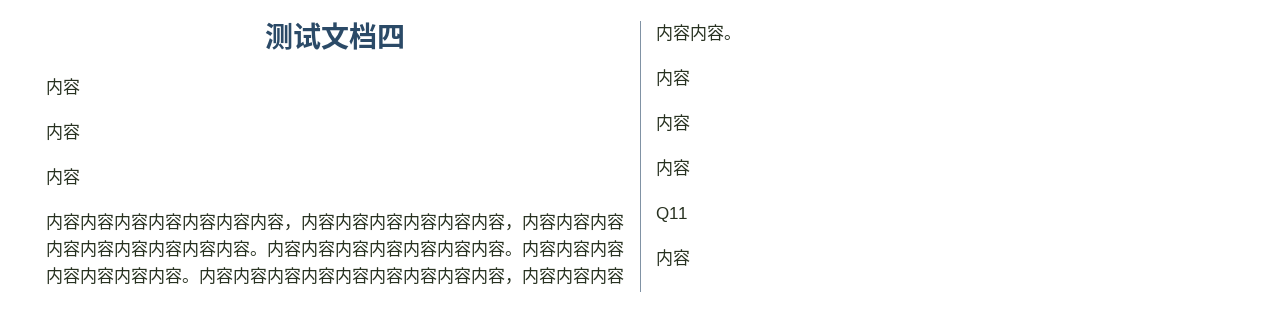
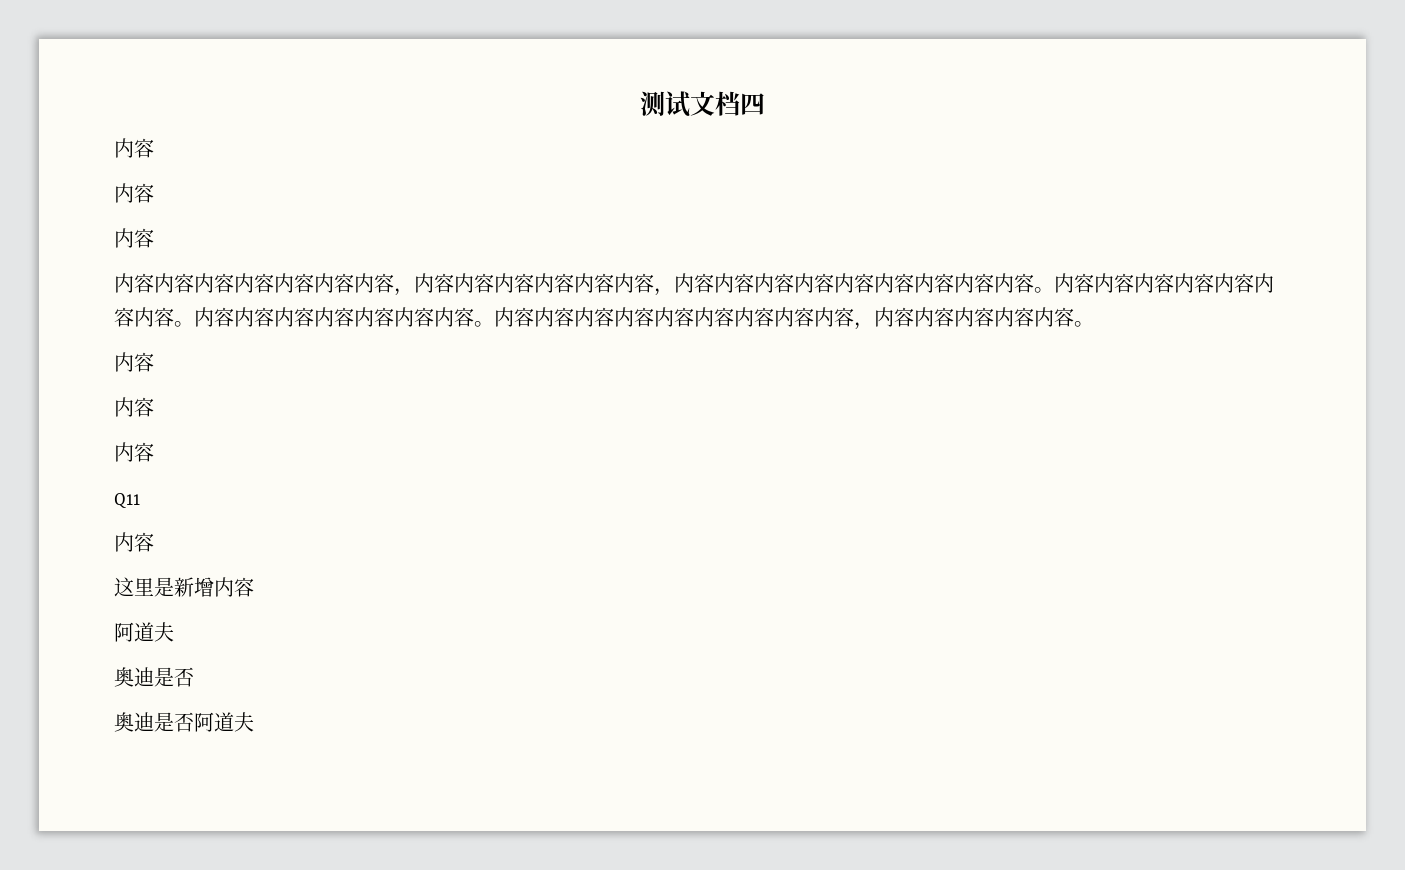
+ 这里是新增内容
+ 阿道夫
+ 奥迪是否
+ 奥迪是否阿道夫

